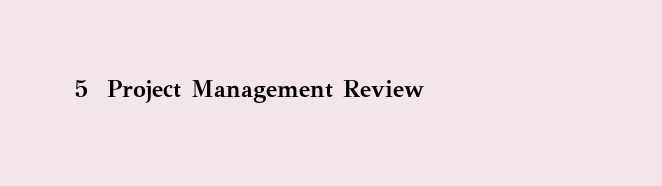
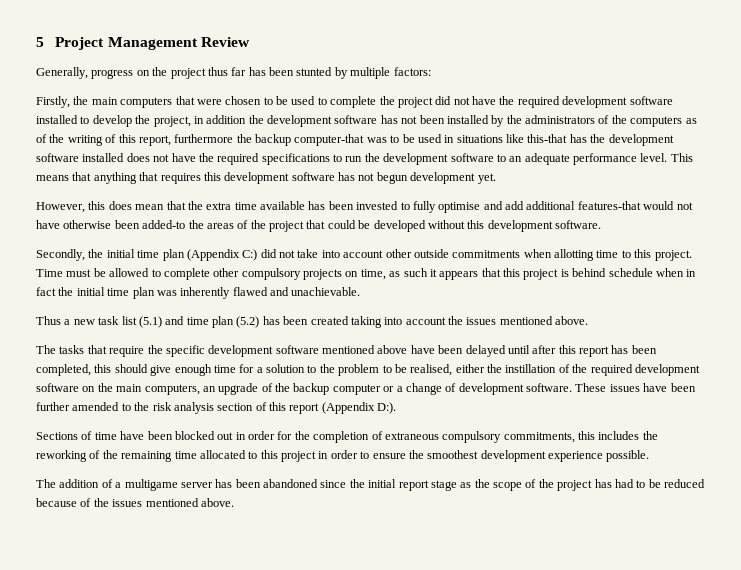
+ Generally, progress on the project thus far has been stunted by multiple factors:
+ Firstly, the main computers that were chosen to be used to complete the project did not have the required development software installed to develop the project, in addition the development software has not been installed by the administrators of the computers as of the writing of this report, furthermore the backup computer-that was to be used in situations like this-that has the development software installed does not have the required specifications to run the development software to an adequate performance level. This means that anything that requires this development software has not begun development yet.
+ However, this does mean that the extra time available has been invested to fully optimise and add additional features-that would not have otherwise been added-to the areas of the project that could be developed without this development software.
+ Secondly, the initial time plan (Appendix C:) did not take into account other outside commitments when allotting time to this project. Time must be allowed to complete other compulsory projects on time, as such it appears that this project is behind schedule when in fact the initial time plan was inherently flawed and unachievable.
+ Thus a new task list (5.1) and time plan (5.2) has been created taking into account the issues mentioned above.
+ The tasks that require the specific development software mentioned above have been delayed until after this report has been completed, this should give enough time for a solution to the problem to be realised, either the instillation of the required development software on the main computers, an upgrade of the backup computer or a change of development software. These issues have been further amended to the risk analysis section of this report (Appendix D:).
+ Sections of time have been blocked out in order for the completion of extraneous compulsory commitments, this includes the reworking of the remaining time allocated to this project in order to ensure the smoothest development experience possible.
+ The addition of a multigame server has been abandoned since the initial report stage as the scope of the project has had to be reduced because of the issues mentioned above.

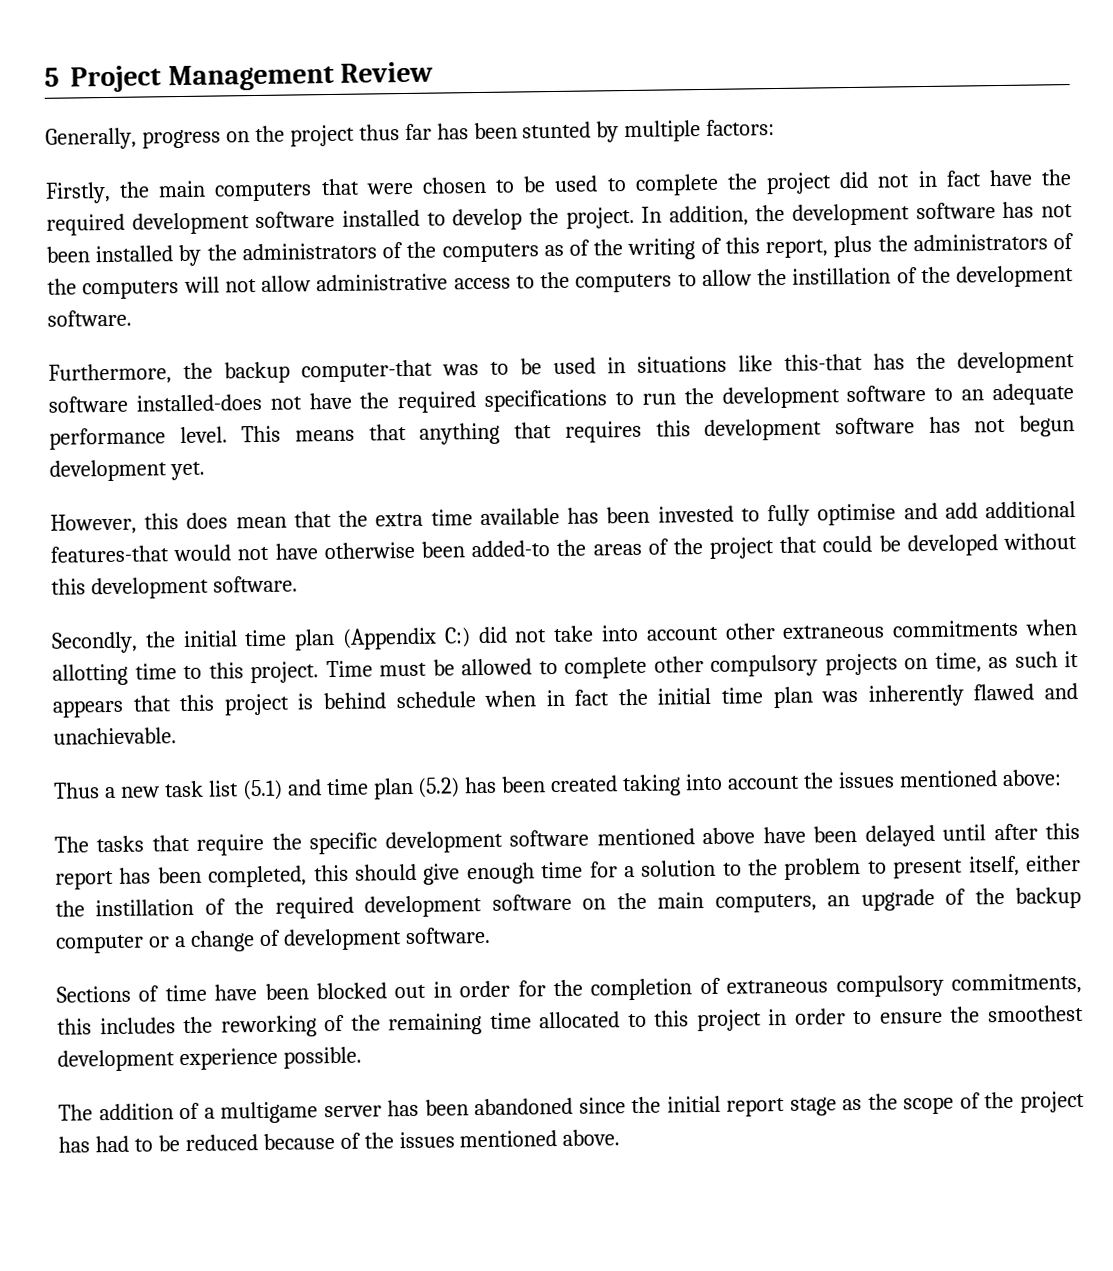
- Firstly, the main computers that were chosen to be used to complete the project did not have the required development software installed to develop the project, in addition the development software has not been installed by the administrators of the computers as of the writing of this report, furthermore the backup computer-that was to be used in situations like this-that has the development software installed does not have the required specifications to run the development software to an adequate performance level.
+ Firstly, the main computers that were chosen to be used to complete the project did not in fact have the required development software installed to develop the project. In addition, the development software has not been installed by the administrators of the computers as of the writing of this report, plus the administrators of the computers will not allow administrative access to the computers to allow the instillation of the development software.
+ Furthermore, the backup computer-that was to be used in situations like this-that has the development software installed-does not have the required specifications to run the development software to an adequate performance level.
- Secondly, the initial time plan (Appendix C:) did not take into account other outside commitments when allotting time to this project.
+ Secondly, the initial time plan (Appendix C:) did not take into account other extraneous commitments when allotting time to this project.
- Thus a new task list (5.1) and time plan (5.2) has been created taking into account the issues mentioned above.
+ Thus a new task list (5.1) and time plan (5.2) has been created taking into account the issues mentioned above:
- The tasks that require the specific development software mentioned above have been delayed until after this report has been completed, this should give enough time for a solution to the problem to be realised, either the instillation of the required development software on the main computers, an upgrade of the backup computer or a change of development software. These issues have been further amended to the risk analysis section of this report (Appendix D:).
+ The tasks that require the specific development software mentioned above have been delayed until after this report has been completed, this should give enough time for a solution to the problem to present itself, either the instillation of the required development software on the main computers, an upgrade of the backup computer or a change of development software.

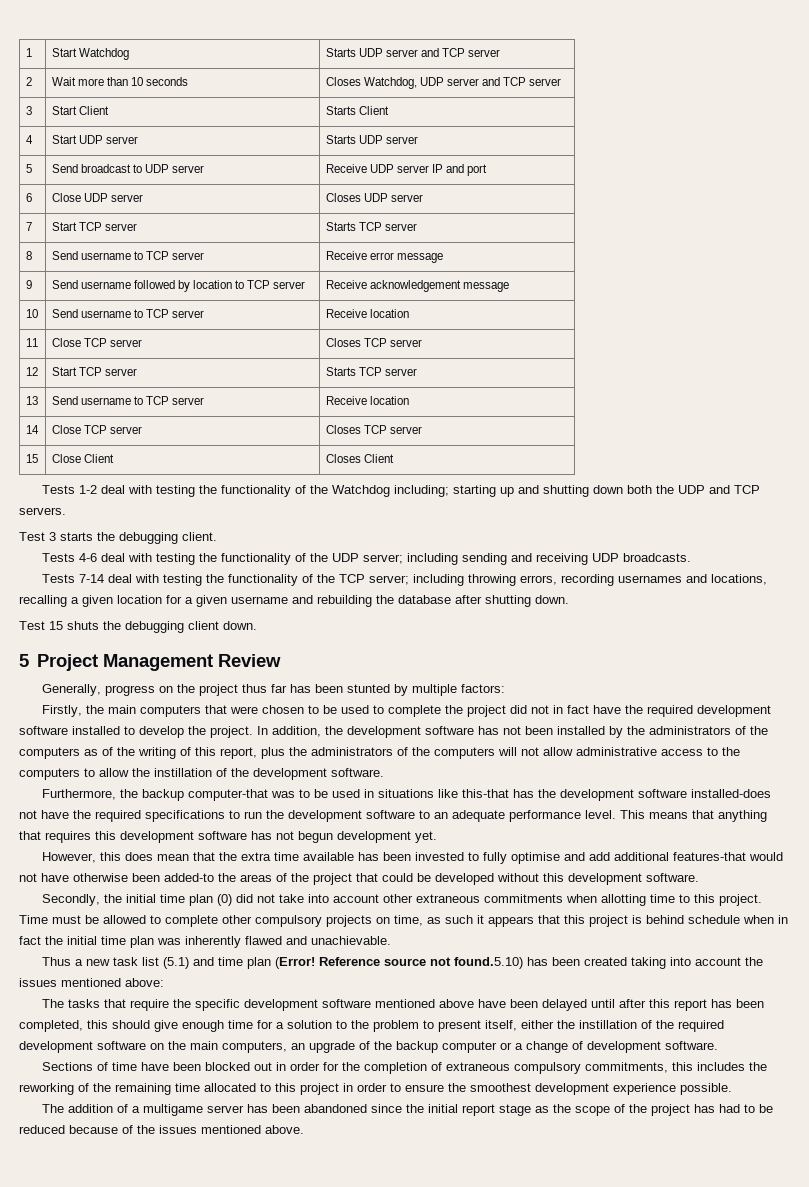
+ 1 | Start Watchdog | Starts UDP server and TCP server
+ 2 | Wait more than 10 seconds | Closes Watchdog, UDP server and TCP server
+ 3 | Start Client | Starts Client
+ 4 | Start UDP server | Starts UDP server
+ 5 | Send broadcast to UDP server | Receive UDP server IP and port
+ 6 | Close UDP server | Closes UDP server
+ 7 | Start TCP server | Starts TCP server
+ 8 | Send username to TCP server | Receive error message
+ 9 | Send username followed by location to TCP server | Receive acknowledgement message
+ 10 | Send username to TCP server | Receive location
+ 11 | Close TCP server | Closes TCP server
+ 12 | Start TCP server | Starts TCP server
+ 13 | Send username to TCP server | Receive location
+ 14 | Close TCP server | Closes TCP server
+ 15 | Close Client | Closes Client
+ Tests 1-2 deal with testing the functionality of the Watchdog including; starting up and shutting down both the UDP and TCP servers.
+ Test 3 starts the debugging client.
+ Tests 4-6 deal with testing the functionality of the UDP server; including sending and receiving UDP broadcasts.
+ Tests 7-14 deal with testing the functionality of the TCP server; including throwing errors, recording usernames and locations, recalling a given location for a given username and rebuilding the database after shutting down.
+ Test 15 shuts the debugging client down.
- Secondly, the initial time plan (Appendix C:) did not take into account other extraneous commitments when allotting time to this project.
+ Secondly, the initial time plan (0) did not take into account other extraneous commitments when allotting time to this project.
- Thus a new task list (5.1) and time plan (5.2) has been created taking into account the issues mentioned above:
+ Thus a new task list (5.1) and time plan (Error! Reference source not found.5.10) has been created taking into account the issues mentioned above:

